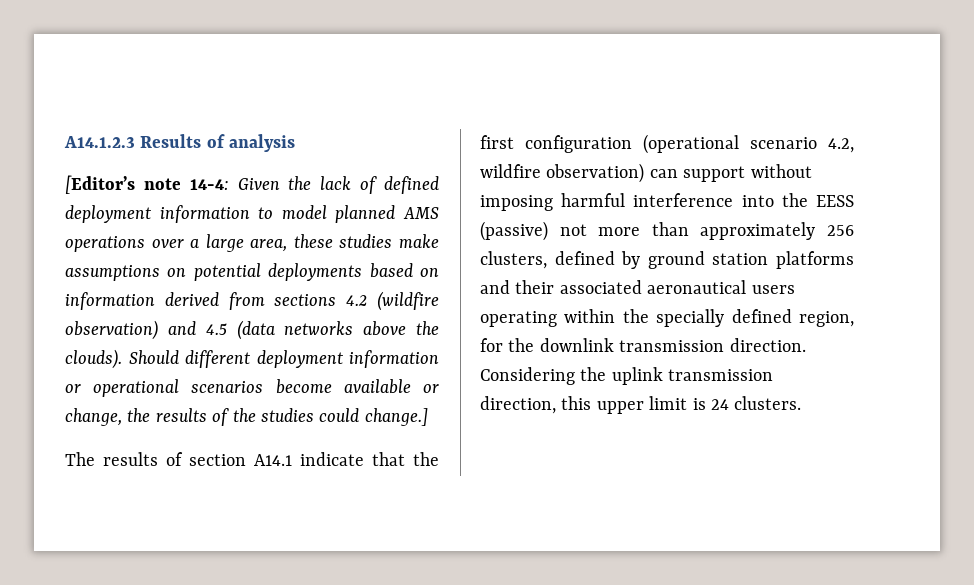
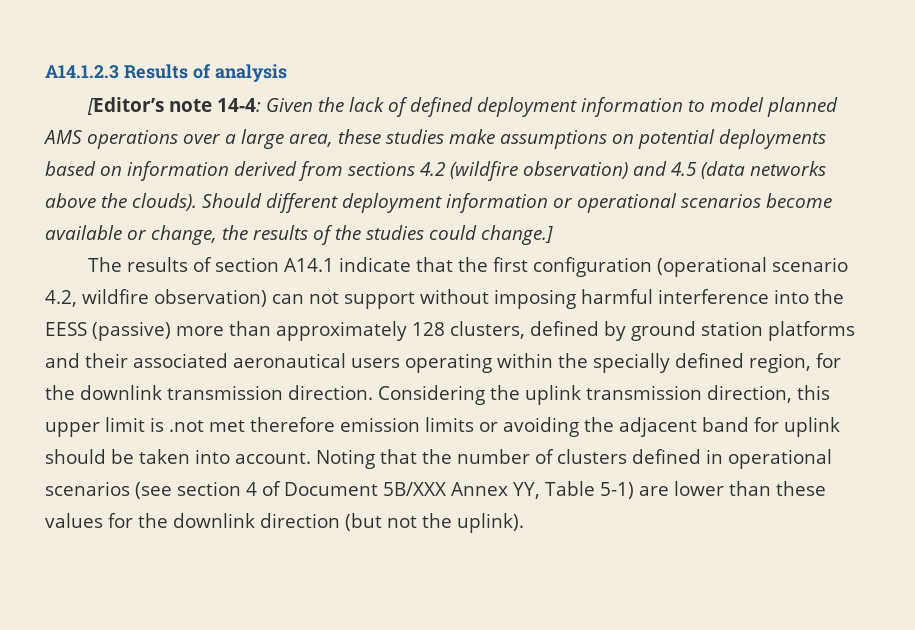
- The results of section A14.1 indicate that the first configuration (operational scenario 4.2, wildfire observation) can support without imposing harmful interference into the EESS (passive) not more than approximately 256 clusters, defined by ground station platforms and their associated aeronautical users operating within the specially defined region, for the downlink transmission direction.
+ The results of section A14.1 indicate that the first configuration (operational scenario 4.2, wildfire observation) can not support without imposing harmful interference into the EESS (passive) more than approximately 128 clusters, defined by ground station platforms and their associated aeronautical users operating within the specially defined region, for the downlink transmission direction.
- Considering the uplink transmission direction, this upper limit is 24 clusters.
+ Considering the uplink transmission direction, this upper limit is .not met therefore emission limits or avoiding the adjacent band for uplink should be taken into account. Noting that the number of clusters defined in operational scenarios (see section 4 of Document 5B/XXX Annex YY, Table 5-1) are lower than these values for the downlink direction (but not the uplink).

